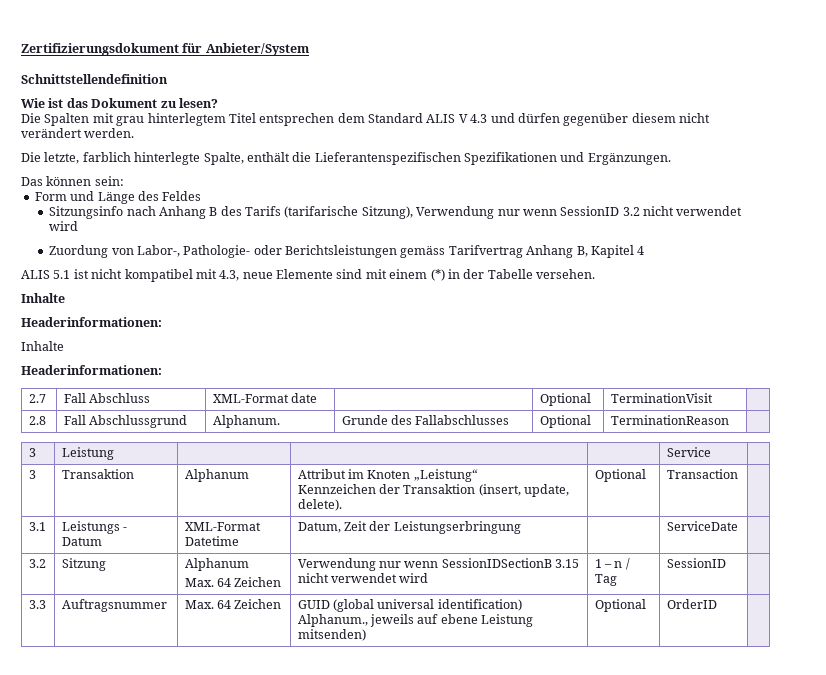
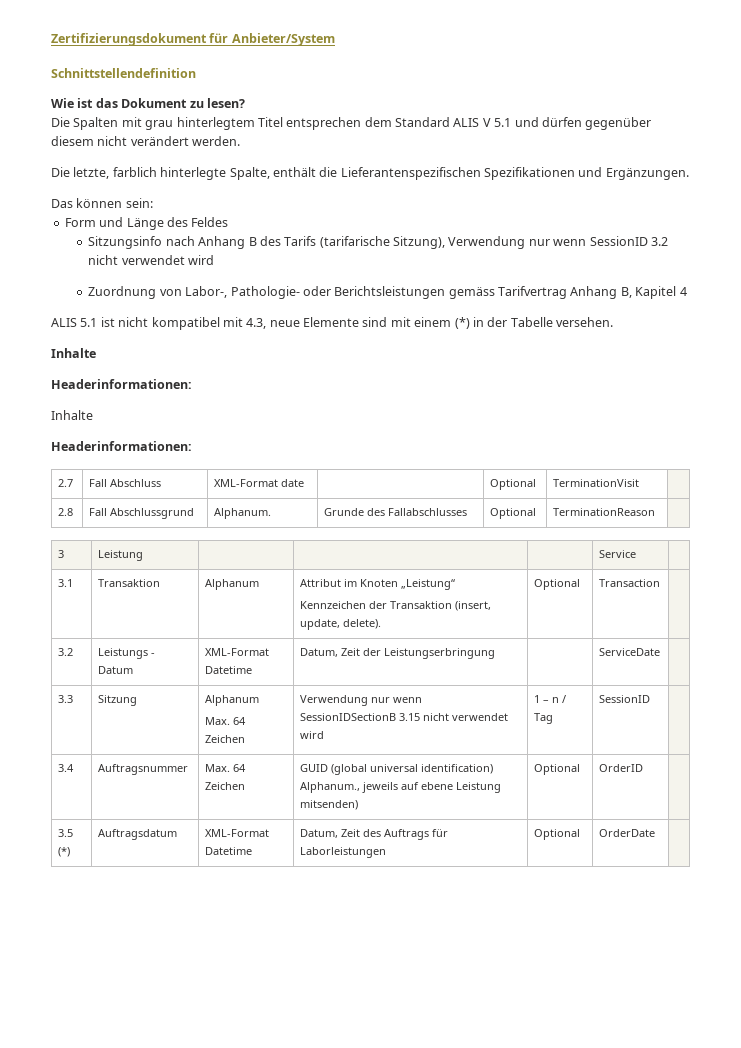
- Die Spalten mit grau hinterlegtem Titel entsprechen dem Standard ALIS V 4.3 und dürfen gegenüber diesem nicht verändert werden.
+ Die Spalten mit grau hinterlegtem Titel entsprechen dem Standard ALIS V 5.1 und dürfen gegenüber diesem nicht verändert werden.
- Zuordung von Labor-, Pathologie- oder Berichtsleistungen gemäss Tarifvertrag Anhang B, Kapitel 4
+ Zuordnung von Labor-, Pathologie- oder Berichtsleistungen gemäss Tarifvertrag Anhang B, Kapitel 4
- 3 | Transaktion | Alphanum | Attribut im Knoten „Leistung“
+ 3.1 | Transaktion | Alphanum | Attribut im Knoten „Leistung“
- 3.1 | Leistungs - Datum | XML-Format Datetime | Datum, Zeit der Leistungserbringung | | ServiceDate |
+ 3.2 | Leistungs - Datum | XML-Format Datetime | Datum, Zeit der Leistungserbringung | | ServiceDate |
- 3.2 | Sitzung | Alphanum
+ 3.3 | Sitzung | Alphanum
- 3.3 | Auftragsnummer | Max. 64 Zeichen | GUID (global universal identification) Alphanum., jeweils auf ebene Leistung mitsenden) | Optional | OrderID |
+ 3.4 | Auftragsnummer | Max. 64 Zeichen | GUID (global universal identification) Alphanum., jeweils auf ebene Leistung mitsenden) | Optional | OrderID |
+ 3.5 (*) | Auftragsdatum | XML-Format Datetime | Datum, Zeit des Auftrags für Laborleistungen | Optional | OrderDate |

